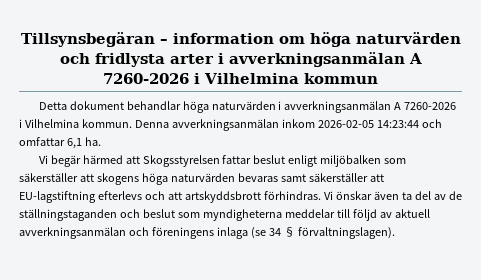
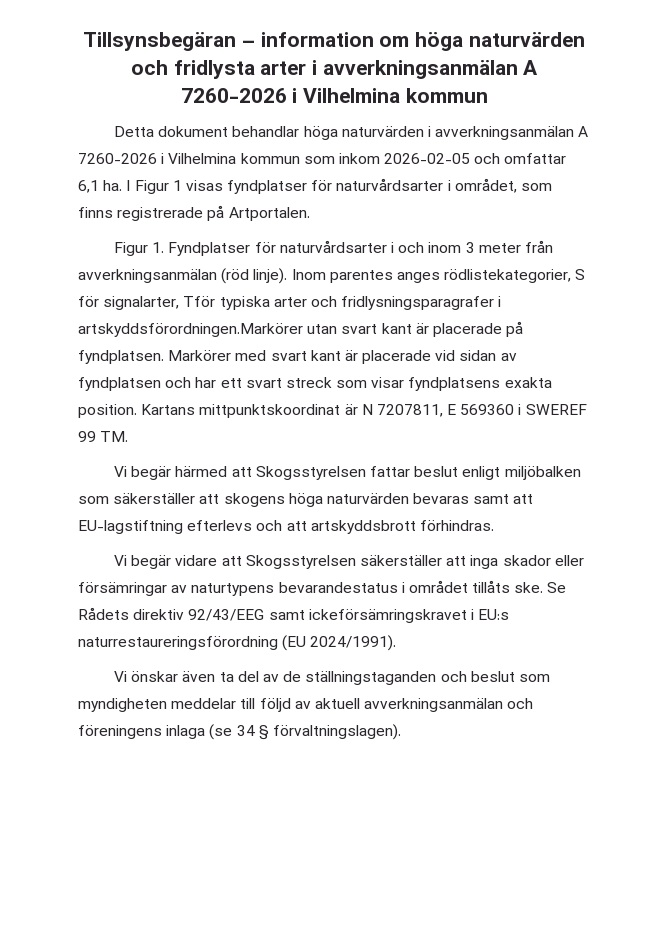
- Detta dokument behandlar höga naturvärden i avverkningsanmälan A 7260-2026 i Vilhelmina kommun. Denna avverkningsanmälan inkom 2026-02-05 14:23:44 och omfattar 6,1 ha.
+ Detta dokument behandlar höga naturvärden i avverkningsanmälan A 7260-2026 i Vilhelmina kommun som inkom 2026-02-05 och omfattar 6,1 ha. I Figur 1 visas fyndplatser för naturvårdsarter i området, som finns registrerade på Artportalen.
+ Figur 1. Fyndplatser för naturvårdsarter i och inom 3 meter från avverkningsanmälan (röd linje). Inom parentes anges rödlistekategorier, S för signalarter, Tför typiska arter och fridlysningsparagrafer i artskyddsförordningen.Markörer utan svart kant är placerade på fyndplatsen. Markörer med svart kant är placerade vid sidan av fyndplatsen och har ett svart streck som visar fyndplatsens exakta position. Kartans mittpunktskoordinat är N 7207811, E 569360 i SWEREF 99 TM.
- Vi begär härmed att Skogsstyrelsen fattar beslut enligt miljöbalken som säkerställer att skogens höga naturvärden bevaras samt säkerställer att EU-lagstiftning efterlevs och att artskyddsbrott förhindras. Vi önskar även ta del av de ställningstaganden och beslut som myndigheterna meddelar till följd av aktuell avverkningsanmälan och föreningens inlaga (se 34 § förvaltningslagen).
+ Vi begär härmed att Skogsstyrelsen fattar beslut enligt miljöbalken som säkerställer att skogens höga naturvärden bevaras samt att EU-lagstiftning efterlevs och att artskyddsbrott förhindras.
+ Vi begär vidare att Skogsstyrelsen säkerställer att inga skador eller försämringar av naturtypens bevarandestatus i området tillåts ske. Se Rådets direktiv 92/43/EEG samt ickeförsämringskravet i EU:s naturrestaureringsförordning (EU 2024/1991).
+ Vi önskar även ta del av de ställningstaganden och beslut som myndigheten meddelar till följd av aktuell avverkningsanmälan och föreningens inlaga (se 34 § förvaltningslagen).

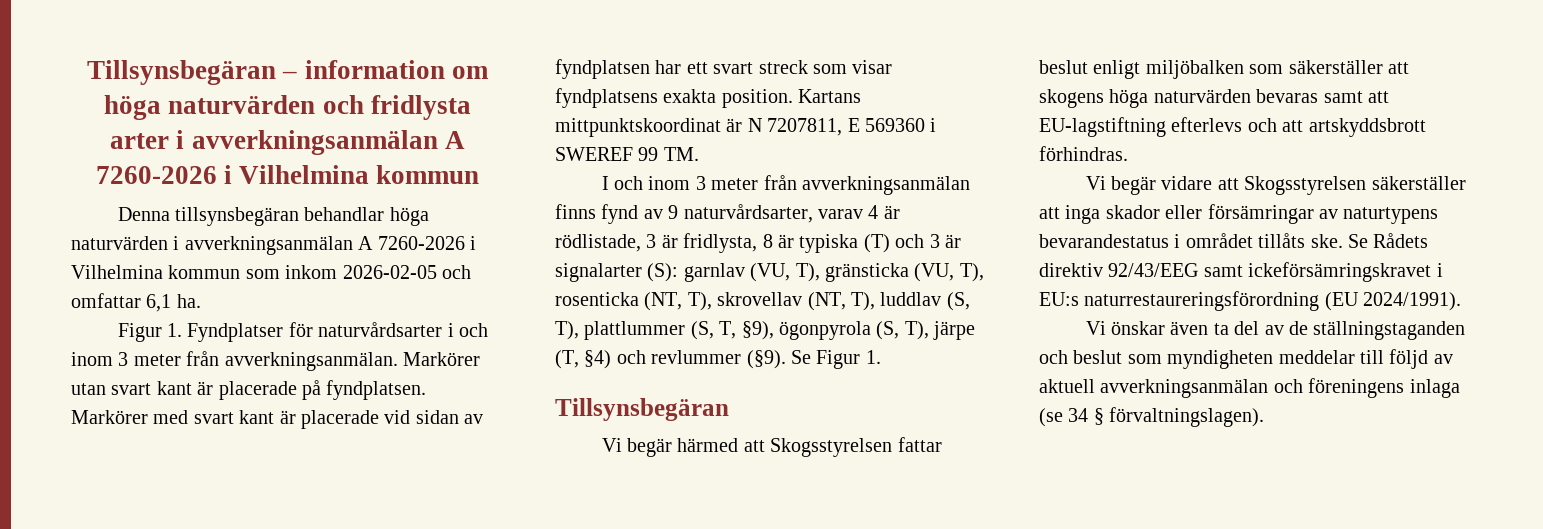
- Detta dokument behandlar höga naturvärden i avverkningsanmälan A 7260-2026 i Vilhelmina kommun som inkom 2026-02-05 och omfattar 6,1 ha. I Figur 1 visas fyndplatser för naturvårdsarter i området, som finns registrerade på Artportalen.
+ Denna tillsynsbegäran behandlar höga naturvärden i avverkningsanmälan A 7260-2026 i Vilhelmina kommun som inkom 2026-02-05 och omfattar 6,1 ha.
- Figur 1. Fyndplatser för naturvårdsarter i och inom 3 meter från avverkningsanmälan (röd linje). Inom parentes anges rödlistekategorier, S för signalarter, Tför typiska arter och fridlysningsparagrafer i artskyddsförordningen.Markörer utan svart kant är placerade på fyndplatsen.
+ Figur 1. Fyndplatser för naturvårdsarter i och inom 3 meter från avverkningsanmälan. Markörer utan svart kant är placerade på fyndplatsen.
- Markörer med svart kant är placerade vid sidan av fyndplatsen och har ett svart streck som visar fyndplatsens exakta position.
+ Markörer med svart kant är placerade vid sidan av fyndplatsen har ett svart streck som visar fyndplatsens exakta position.
+ I och inom 3 meter från avverkningsanmälan finns fynd av 9 naturvårdsarter, varav 4 är rödlistade, 3 är fridlysta, 8 är typiska (T) och 3 är signalarter (S): garnlav (VU, T), gränsticka (VU, T), rosenticka (NT, T), skrovellav (NT, T), luddlav (S, T), plattlummer (S, T, §9), ögonpyrola (S, T), järpe (T, §4) och revlummer (§9). Se Figur 1.
+ Tillsynsbegäran

